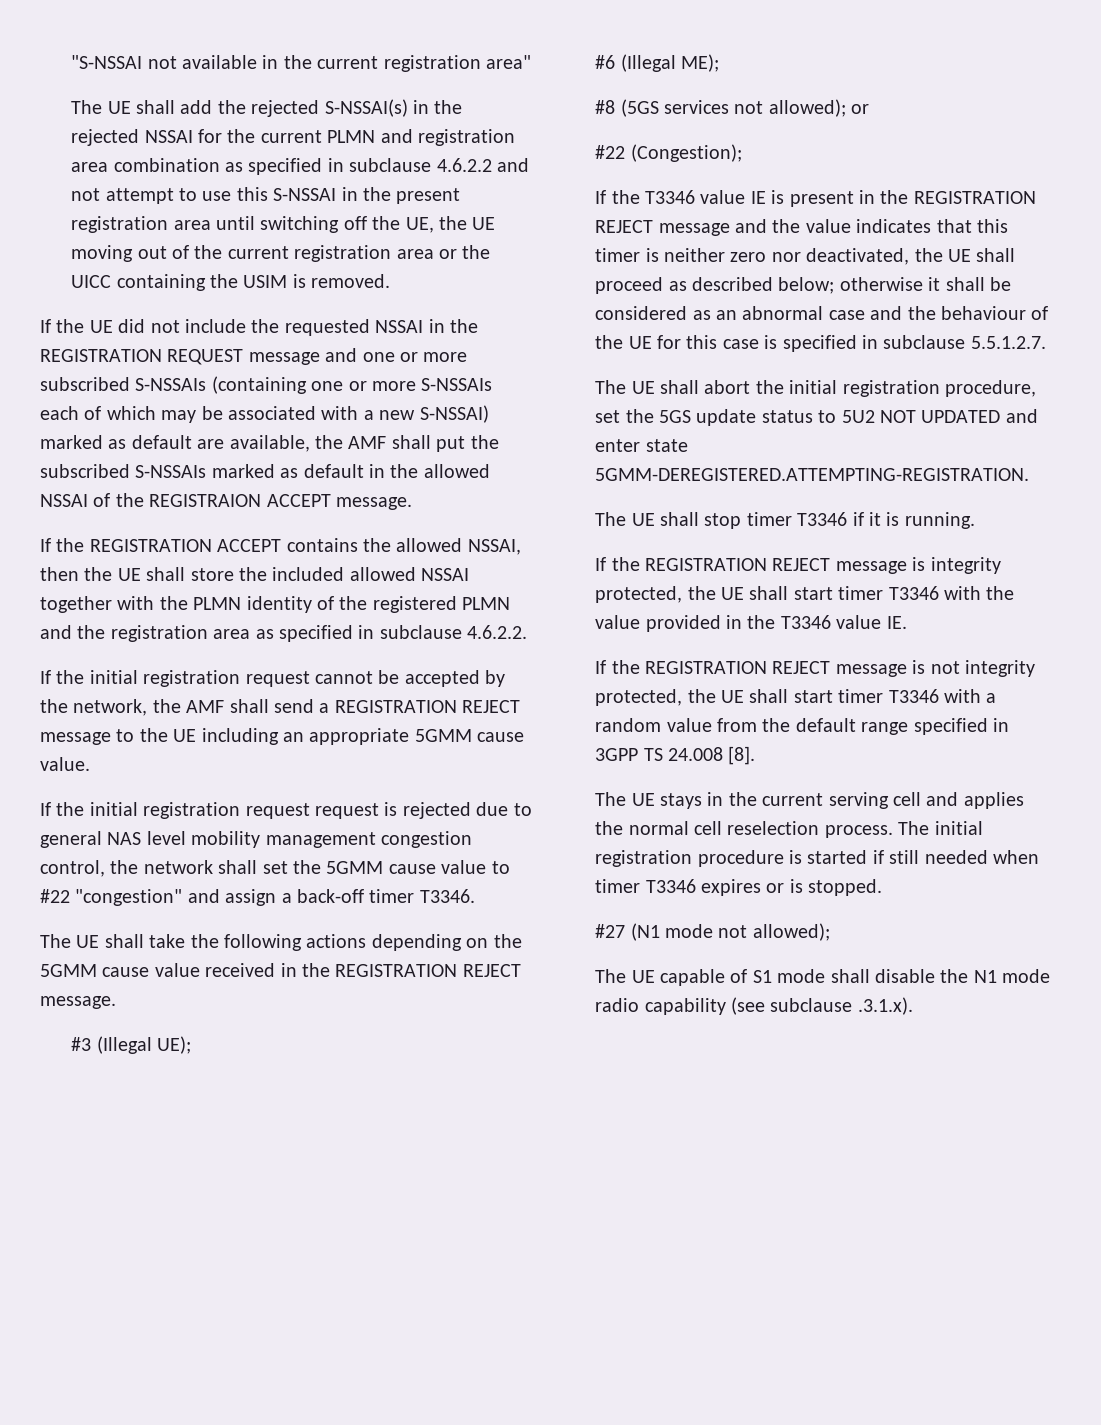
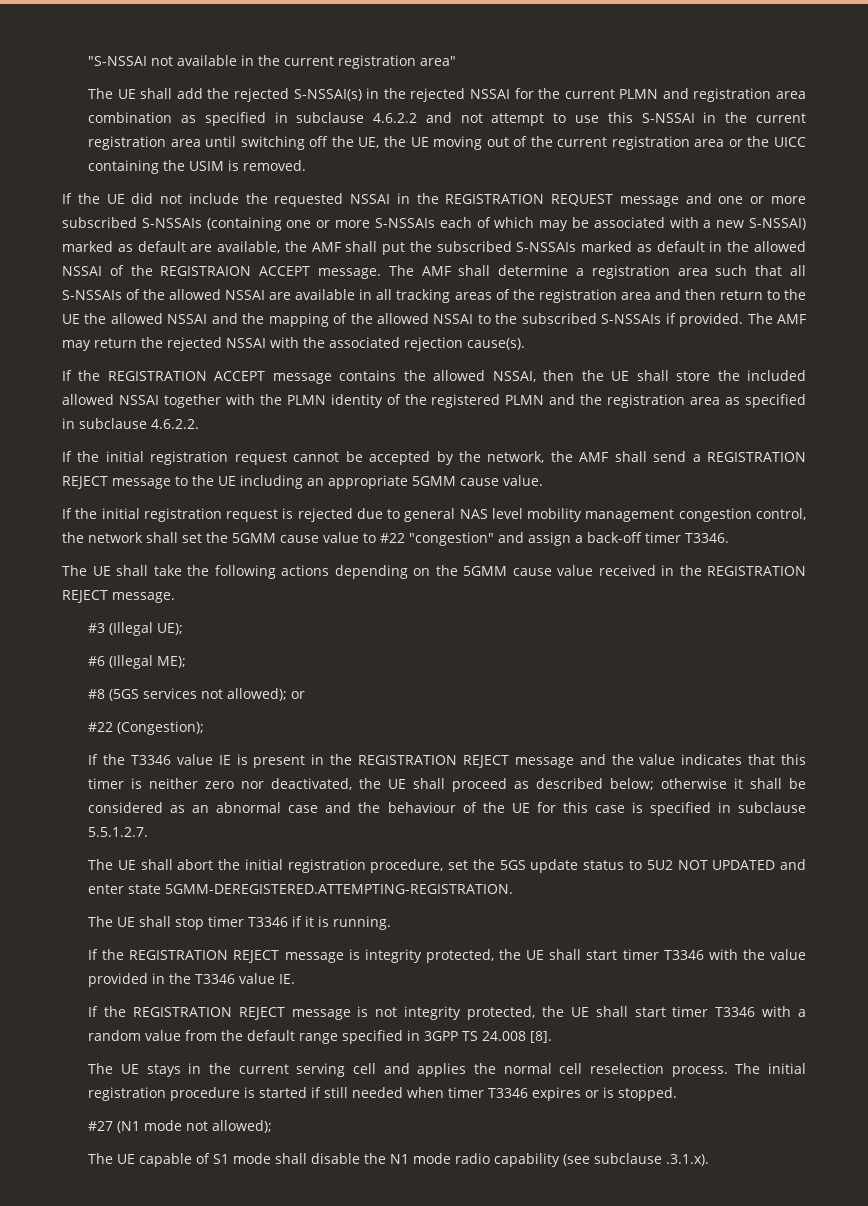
- The UE shall add the rejected S-NSSAI(s) in the rejected NSSAI for the current PLMN and registration area combination as specified in subclause 4.6.2.2 and not attempt to use this S-NSSAI in the present registration area until switching off the UE, the UE moving out of the current registration area or the UICC containing the USIM is removed.
+ The UE shall add the rejected S-NSSAI(s) in the rejected NSSAI for the current PLMN and registration area combination as specified in subclause 4.6.2.2 and not attempt to use this S-NSSAI in the current registration area until switching off the UE, the UE moving out of the current registration area or the UICC containing the USIM is removed.
+ The AMF shall determine a registration area such that all S-NSSAIs of the allowed NSSAI are available in all tracking areas of the registration area and then return to the UE the allowed NSSAI and the mapping of the allowed NSSAI to the subscribed S-NSSAIs if provided. The AMF may return the rejected NSSAI with the associated rejection cause(s).
- If the REGISTRATION ACCEPT contains the allowed NSSAI, then the UE shall store the included allowed NSSAI together with the PLMN identity of the registered PLMN and the registration area as specified in subclause 4.6.2.2.
+ If the REGISTRATION ACCEPT message contains the allowed NSSAI, then the UE shall store the included allowed NSSAI together with the PLMN identity of the registered PLMN and the registration area as specified in subclause 4.6.2.2.
- If the initial registration request request is rejected due to general NAS level mobility management congestion control, the network shall set the 5GMM cause value to #22 "congestion" and assign a back-off timer T3346.
+ If the initial registration request is rejected due to general NAS level mobility management congestion control, the network shall set the 5GMM cause value to #22 "congestion" and assign a back-off timer T3346.

